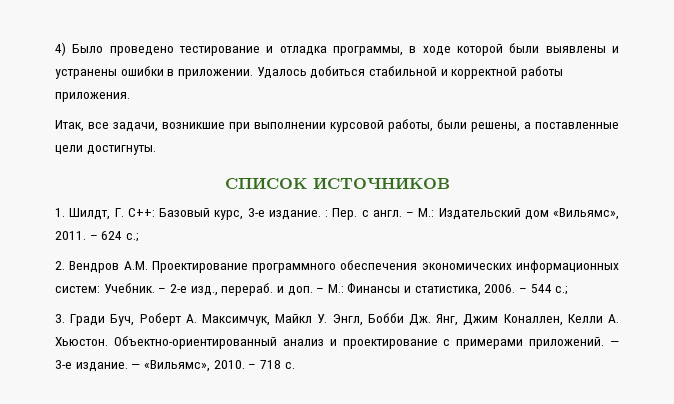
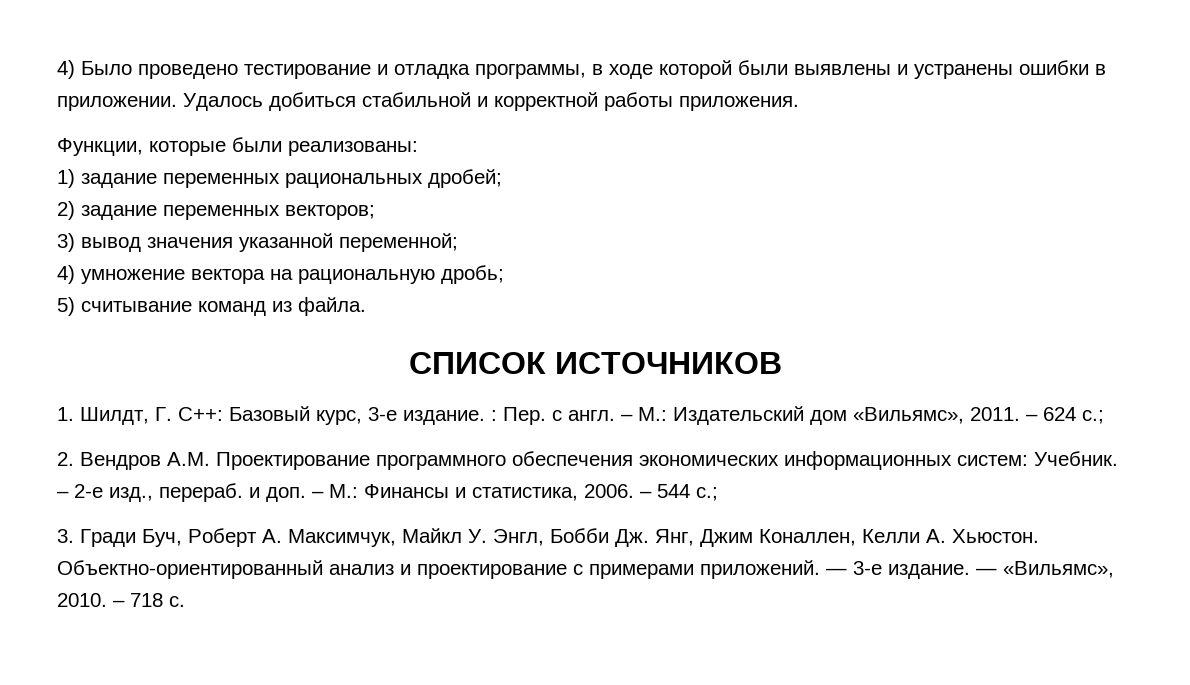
- Итак, все задачи, возникшие при выполнении курсовой работы, были решены, а поставленные цели достигнуты.
+ Функции, которые были реализованы:
+ 1) задание переменных рациональных дробей;
+ 2) задание переменных векторов;
+ 3) вывод значения указанной переменной;
+ 4) умножение вектора на рациональную дробь;
+ 5) считывание команд из файла.

